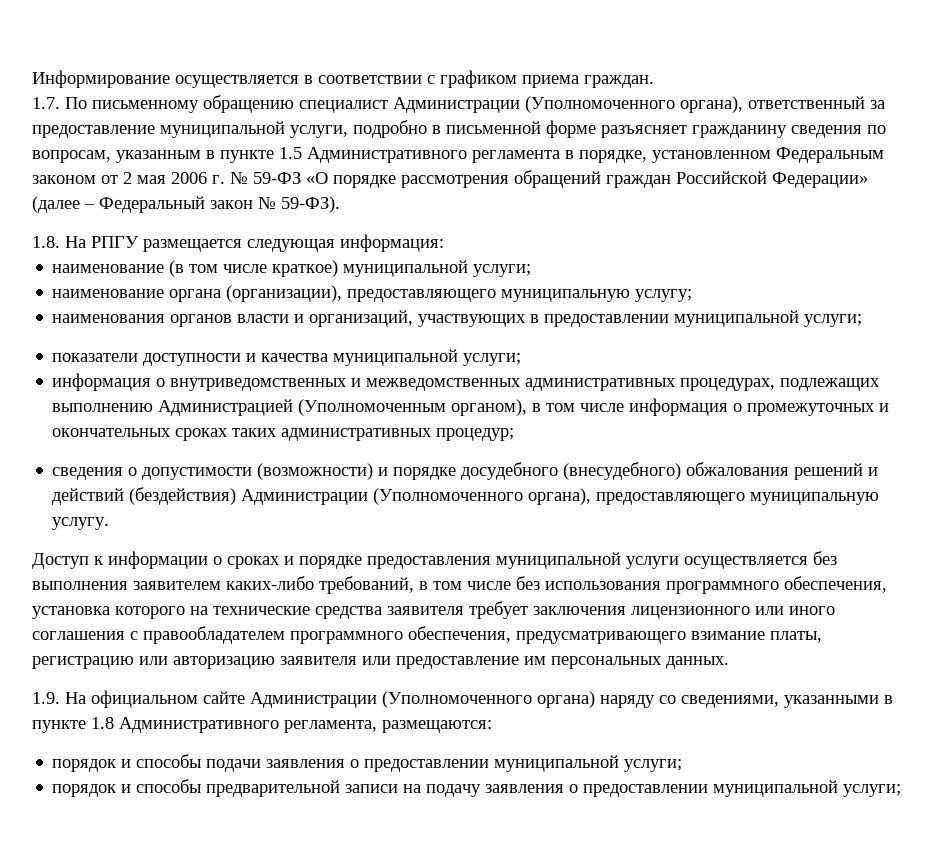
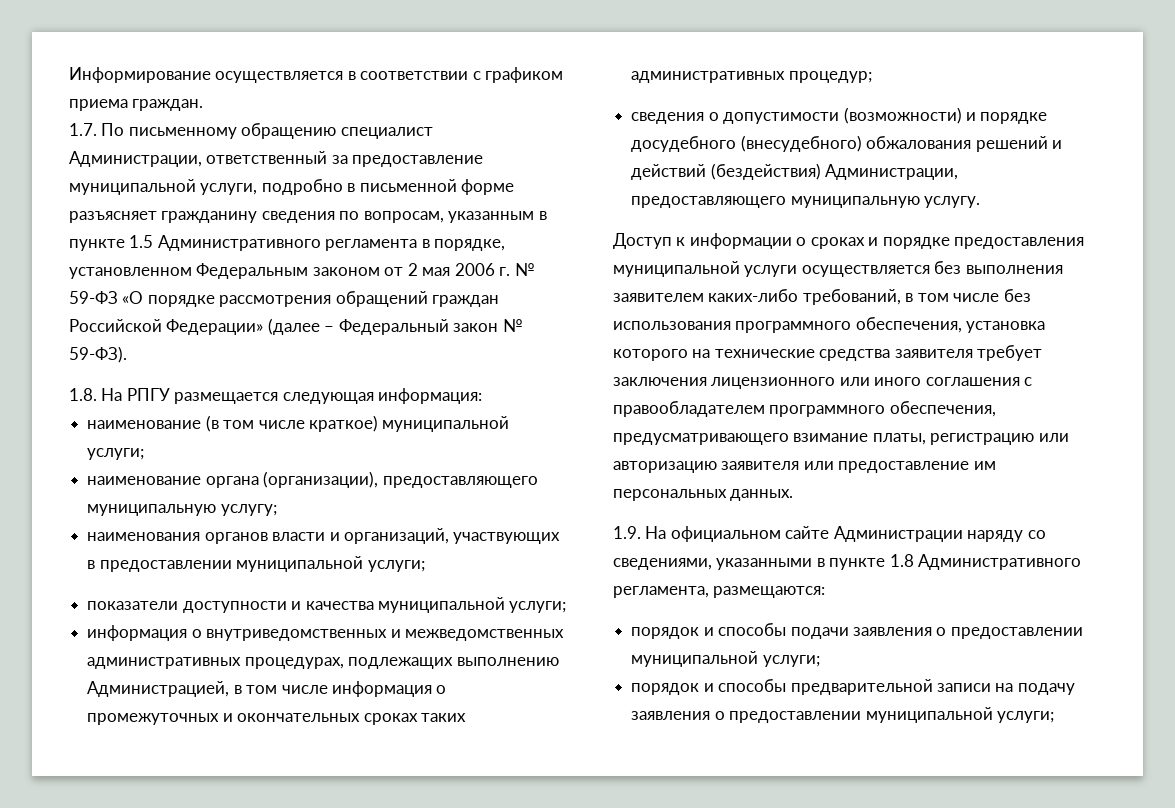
- 1.7. По письменному обращению специалист Администрации (Уполномоченного органа), ответственный за предоставление муниципальной услуги, подробно в письменной форме разъясняет гражданину сведения по вопросам, указанным в пункте 1.5 Административного регламента в порядке, установленном Федеральным законом от 2 мая 2006 г. № 59-ФЗ «О порядке рассмотрения обращений граждан Российской Федерации» (далее – Федеральный закон № 59-ФЗ).
+ 1.7. По письменному обращению специалист Администрации, ответственный за предоставление муниципальной услуги, подробно в письменной форме разъясняет гражданину сведения по вопросам, указанным в пункте 1.5 Административного регламента в порядке, установленном Федеральным законом от 2 мая 2006 г. № 59-ФЗ «О порядке рассмотрения обращений граждан Российской Федерации» (далее – Федеральный закон № 59-ФЗ).
- информация о внутриведомственных и межведомственных административных процедурах, подлежащих выполнению Администрацией (Уполномоченным органом), в том числе информация о промежуточных и окончательных сроках таких административных процедур;
+ информация о внутриведомственных и межведомственных административных процедурах, подлежащих выполнению Администрацией, в том числе информация о промежуточных и окончательных сроках таких административных процедур;
- сведения о допустимости (возможности) и порядке досудебного (внесудебного) обжалования решений и действий (бездействия) Администрации (Уполномоченного органа), предоставляющего муниципальную услугу.
+ сведения о допустимости (возможности) и порядке досудебного (внесудебного) обжалования решений и действий (бездействия) Администрации, предоставляющего муниципальную услугу.
- 1.9. На официальном сайте Администрации (Уполномоченного органа) наряду со сведениями, указанными в пункте 1.8 Административного регламента, размещаются:
+ 1.9. На официальном сайте Администрации наряду со сведениями, указанными в пункте 1.8 Административного регламента, размещаются:

